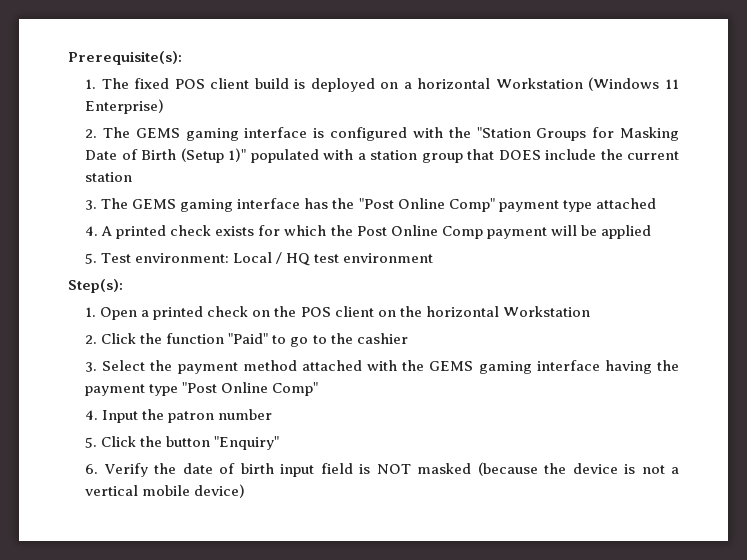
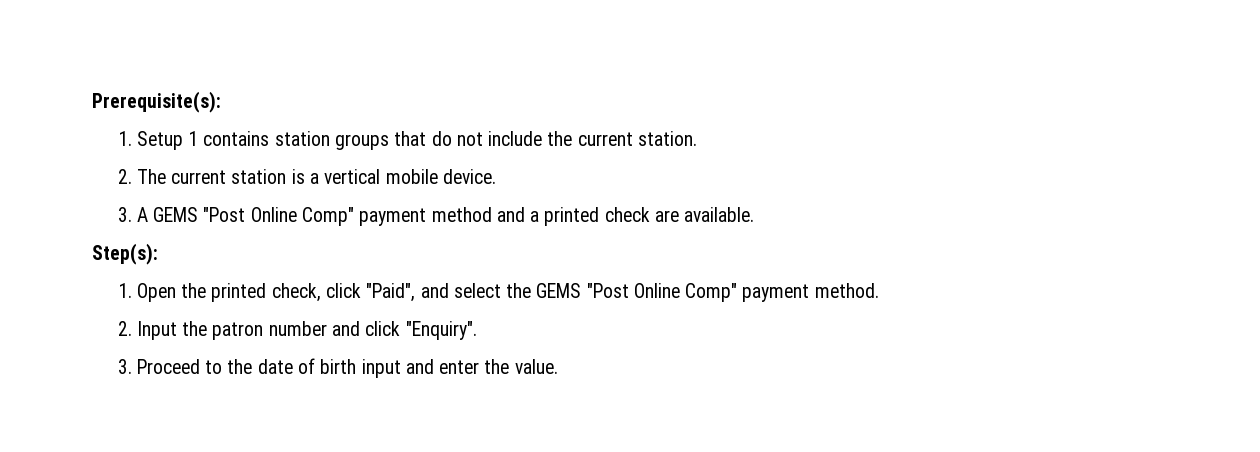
- 1. The fixed POS client build is deployed on a horizontal Workstation (Windows 11 Enterprise)
- 2. The GEMS gaming interface is configured with the "Station Groups for Masking Date of Birth (Setup 1)" populated with a station group that DOES include the current station
- 3. The GEMS gaming interface has the "Post Online Comp" payment type attached
- 4. A printed check exists for which the Post Online Comp payment will be applied
- 5. Test environment: Local / HQ test environment
+ 1. Setup 1 contains station groups that do not include the current station.
+ 2. The current station is a vertical mobile device.
+ 3. A GEMS "Post Online Comp" payment method and a printed check are available.
  Step(s):
- 1. Open a printed check on the POS client on the horizontal Workstation
- 2. Click the function "Paid" to go to the cashier
- 3. Select the payment method attached with the GEMS gaming interface having the payment type "Post Online Comp"
- 4. Input the patron number
- 5. Click the button "Enquiry"
- 6. Verify the date of birth input field is NOT masked (because the device is not a vertical mobile device)
+ 1. Open the printed check, click "Paid", and select the GEMS "Post Online Comp" payment method.
+ 2. Input the patron number and click "Enquiry".
+ 3. Proceed to the date of birth input and enter the value.

